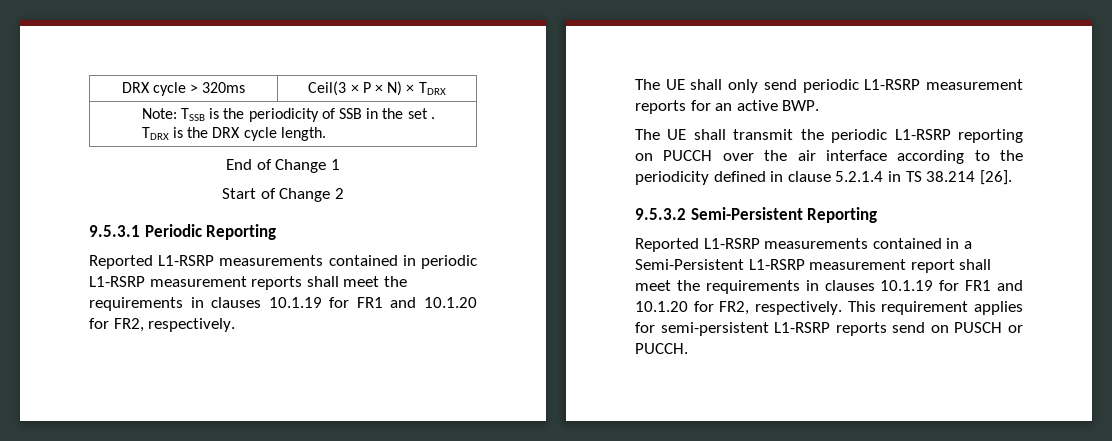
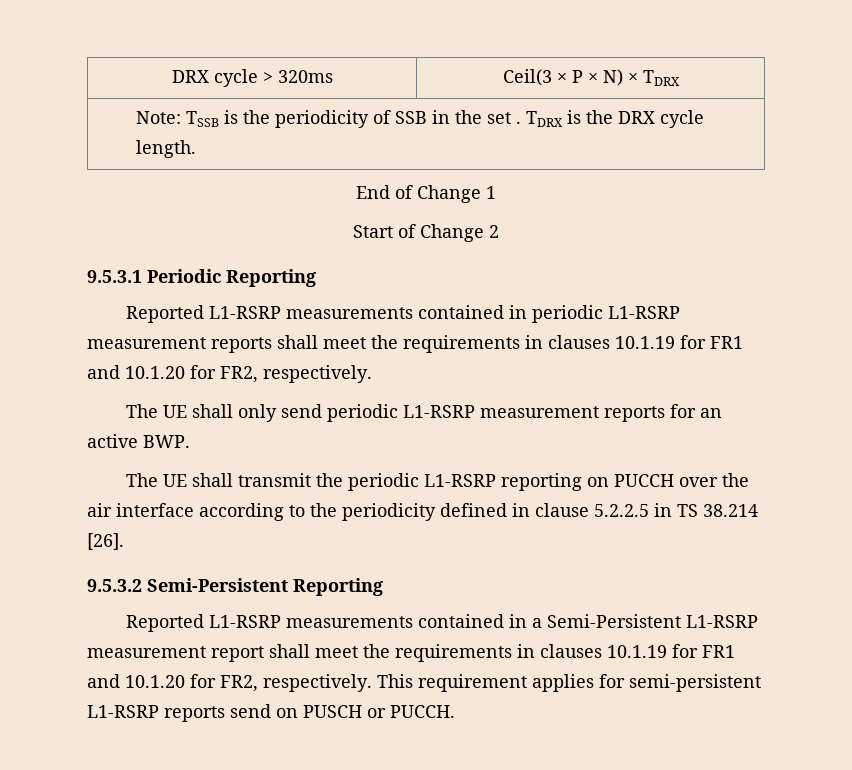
- The UE shall transmit the periodic L1-RSRP reporting on PUCCH over the air interface according to the periodicity defined in clause 5.2.1.4 in TS 38.214 [26].
+ The UE shall transmit the periodic L1-RSRP reporting on PUCCH over the air interface according to the periodicity defined in clause 5.2.2.5 in TS 38.214 [26].

